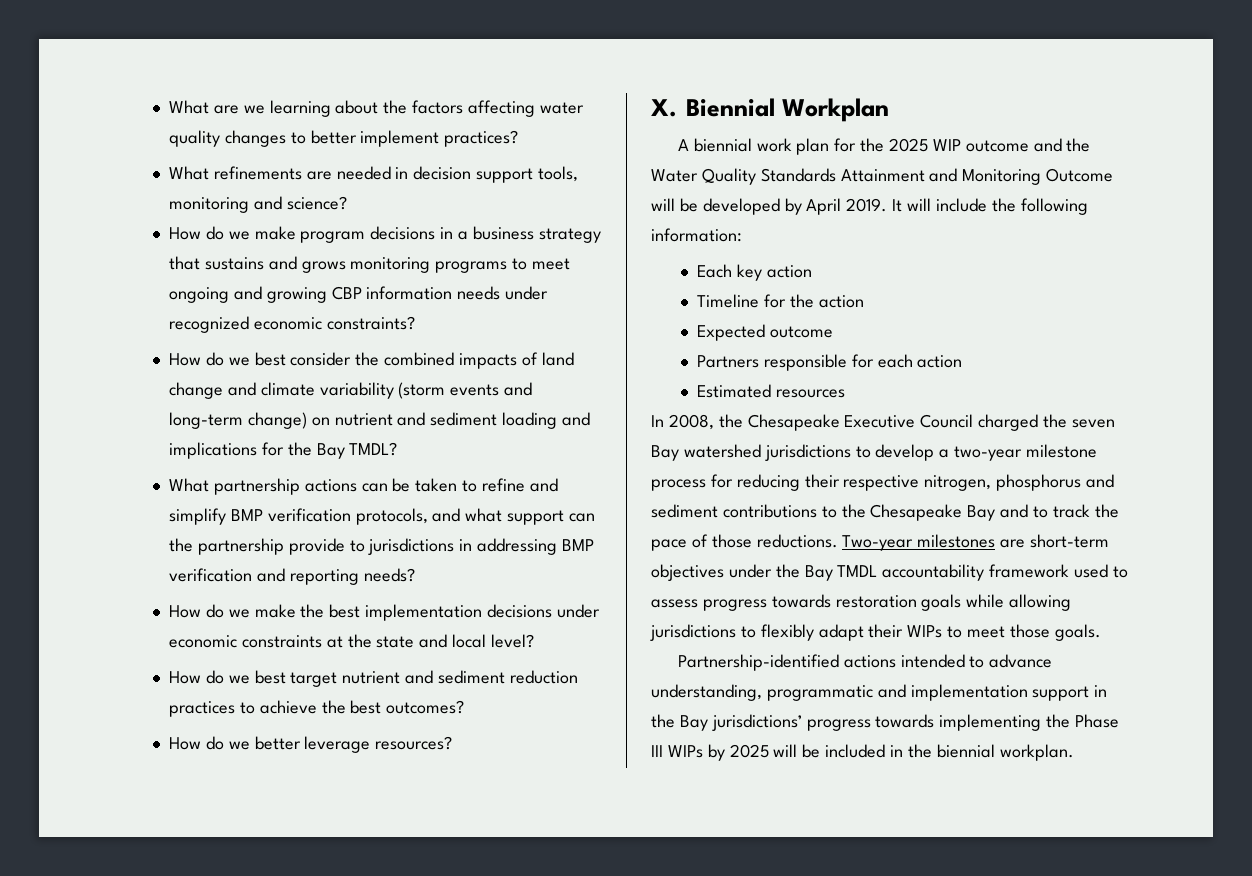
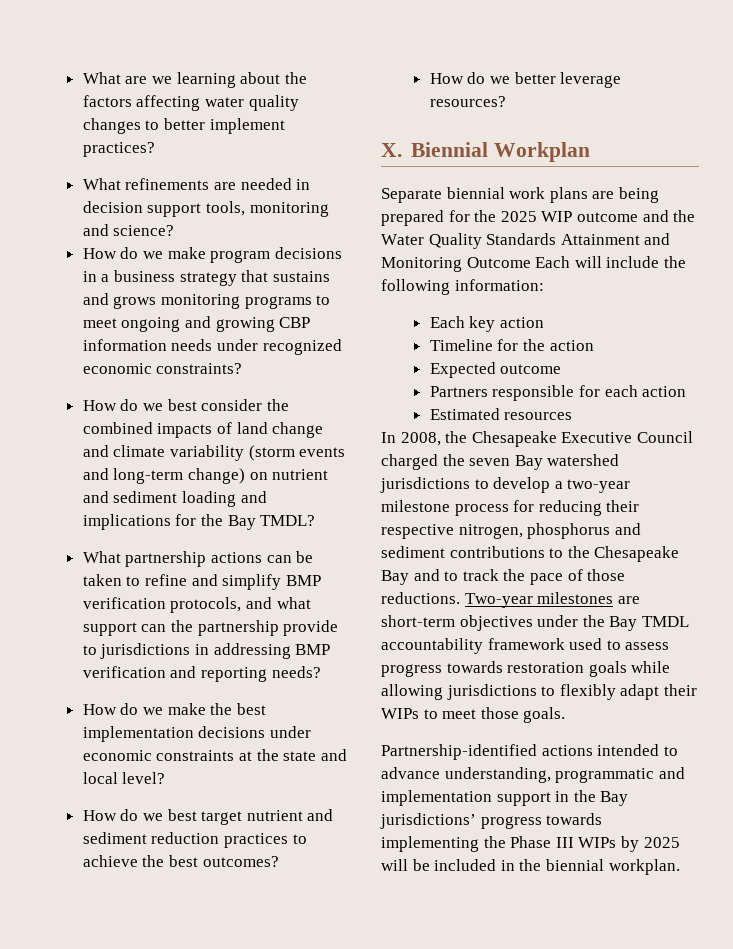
- A biennial work plan for the 2025 WIP outcome and the Water Quality Standards Attainment and Monitoring Outcome will be developed by April 2019. It will include the following information:
+ Separate biennial work plans are being prepared for the 2025 WIP outcome and the Water Quality Standards Attainment and Monitoring Outcome Each will include the following information:

